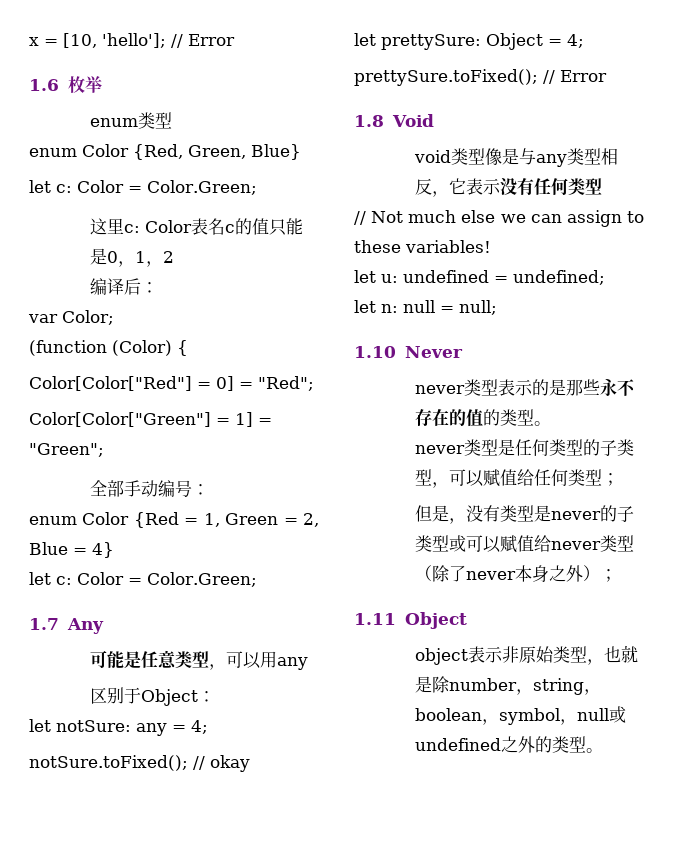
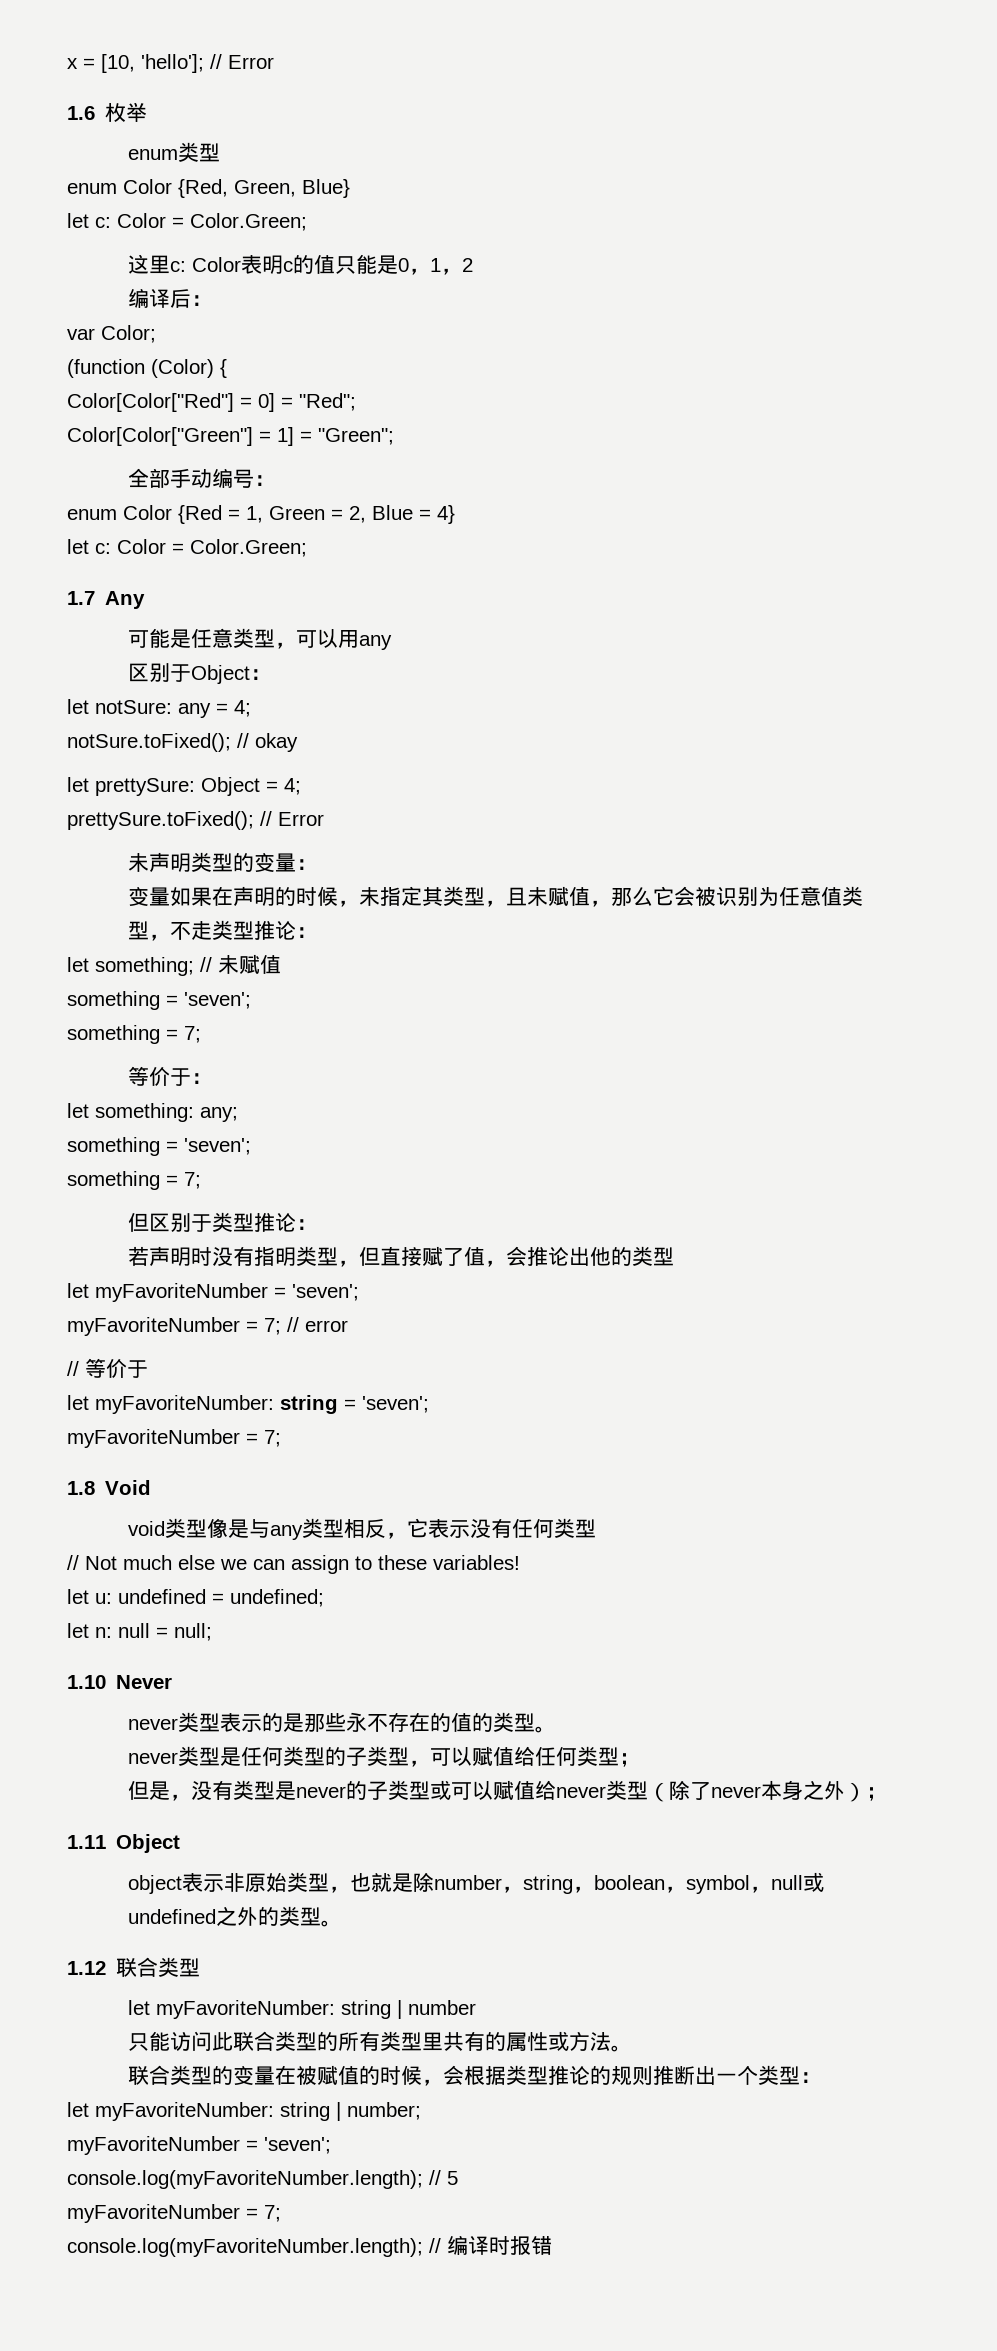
- 这里c: Color表名c的值只能是0，1，2
+ 这里c: Color表明c的值只能是0，1，2
+ 未声明类型的变量：
+ 变量如果在声明的时候，未指定其类型，且未赋值，那么它会被识别为任意值类型，不走类型推论：
+ let something; // 未赋值
+ something = 'seven';
+ something = 7;
+ 等价于：
+ let something: any;
+ something = 'seven';
+ something = 7;
+ 但区别于类型推论：
+ 若声明时没有指明类型，但直接赋了值，会推论出他的类型
+ let myFavoriteNumber = 'seven';
+ myFavoriteNumber = 7; // error
+ // 等价于
+ let myFavoriteNumber: string = 'seven';
+ myFavoriteNumber = 7;
+ 1.12联合类型
+ let myFavoriteNumber: string | number
+ 只能访问此联合类型的所有类型里共有的属性或方法。
+ 联合类型的变量在被赋值的时候，会根据类型推论的规则推断出一个类型：
+ let myFavoriteNumber: string | number;
+ myFavoriteNumber = 'seven';
+ console.log(myFavoriteNumber.length); // 5
+ myFavoriteNumber = 7;
+ console.log(myFavoriteNumber.length); // 编译时报错

